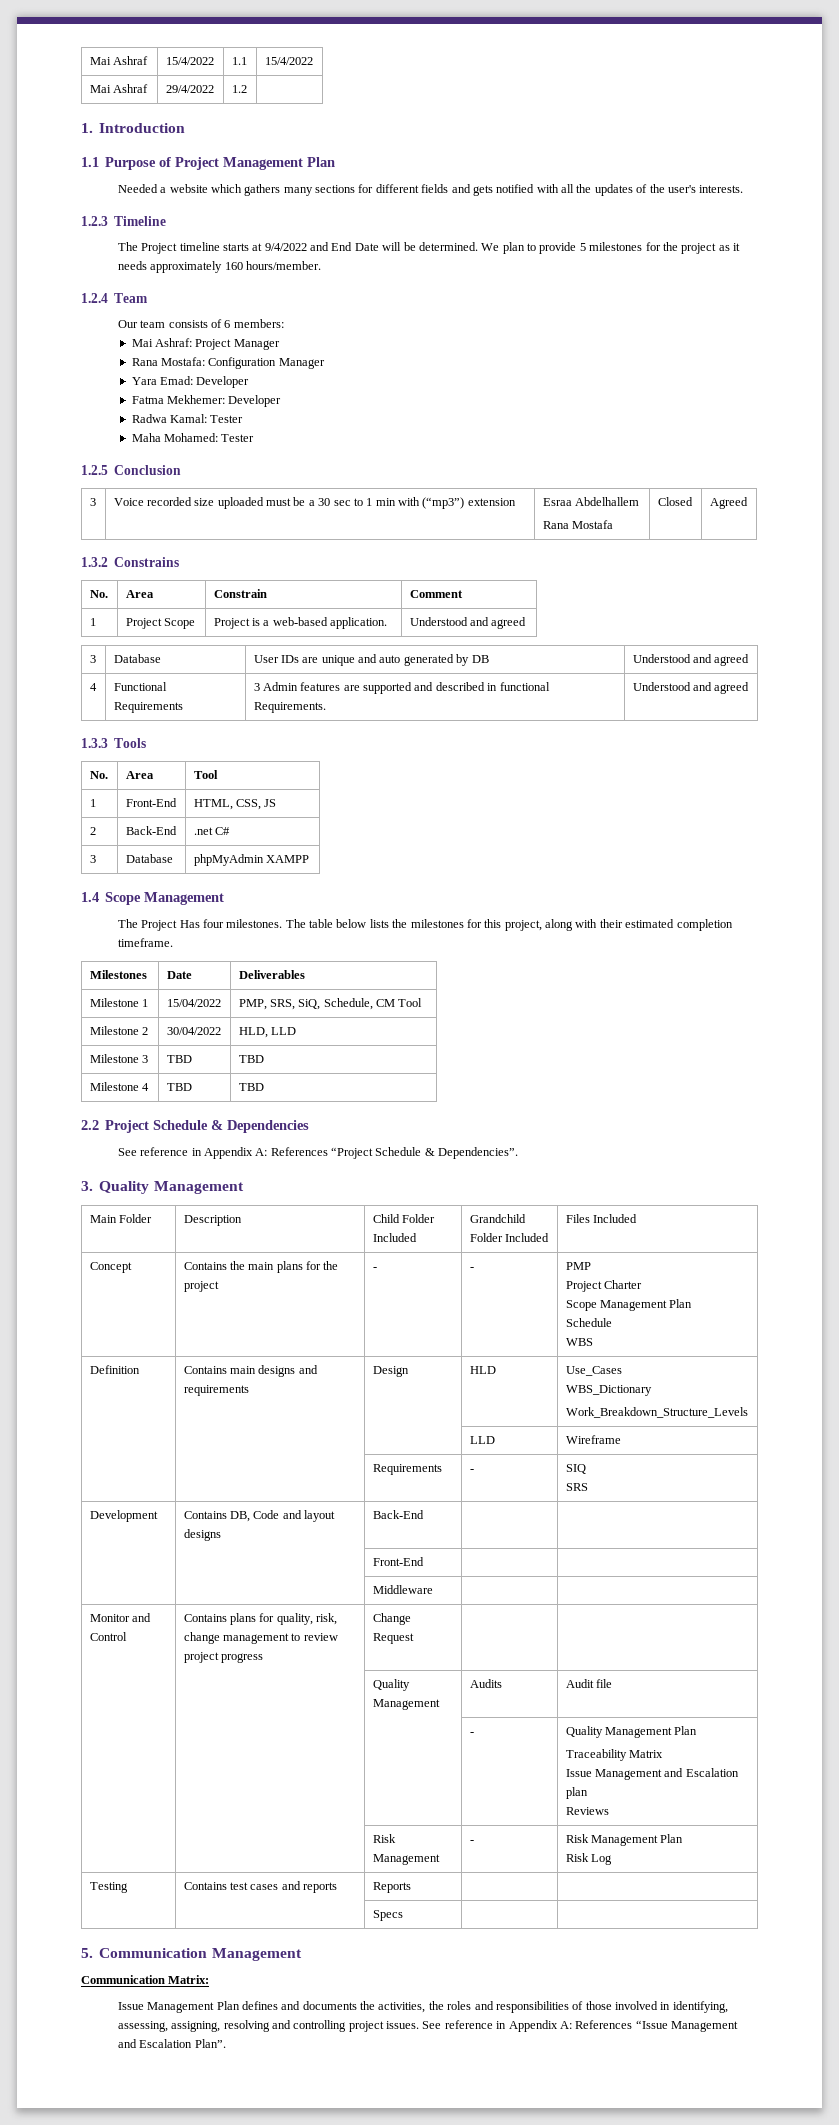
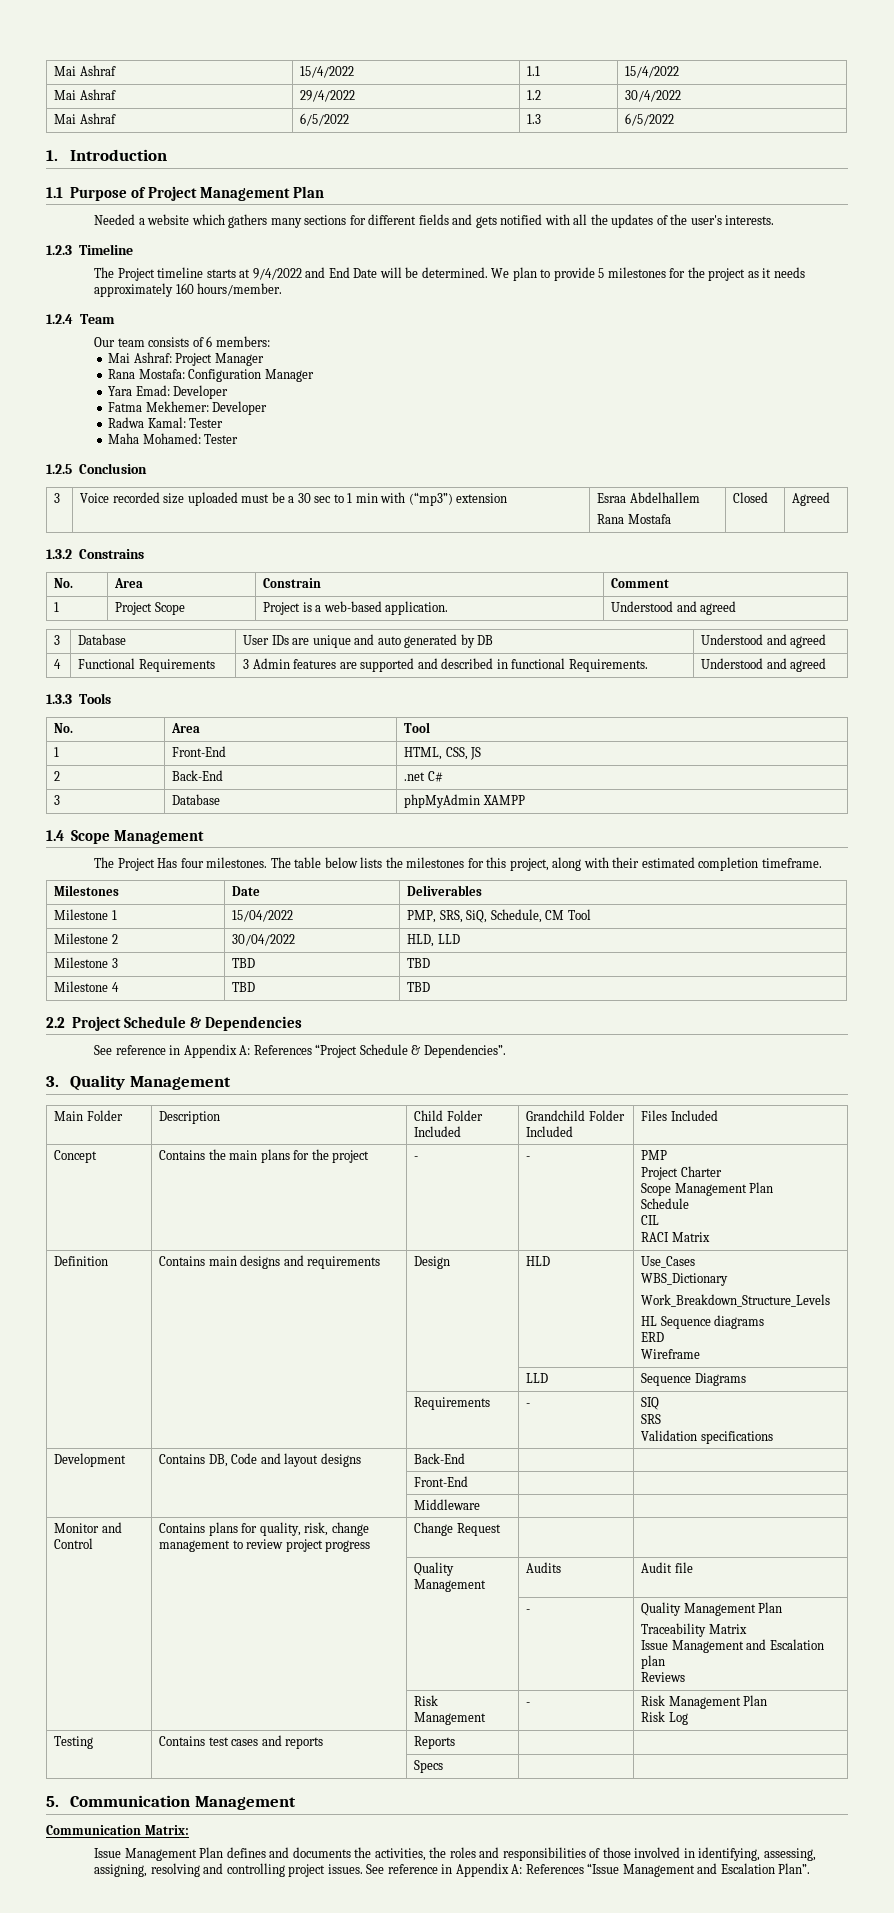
- Mai Ashraf | 29/4/2022 | 1.2 |
+ Mai Ashraf | 29/4/2022 | 1.2 | 30/4/2022
+ Mai Ashraf | 6/5/2022 | 1.3 | 6/5/2022
  Concept | Contains the main plans for the project | - | - | PMP
  Project Charter
  Scope Management Plan
  Schedule
- WBS
+ CIL
+ RACI Matrix
  Definition | Contains main designs and requirements | Design | HLD | Use_Cases
  WBS_Dictionary
  Work_Breakdown_Structure_Levels
+ HL Sequence diagrams
+ ERD
+ Wireframe
- | | | LLD | Wireframe
+ | | | LLD | Sequence Diagrams
  | | Requirements | - | SIQ
  SRS
+ Validation specifications

